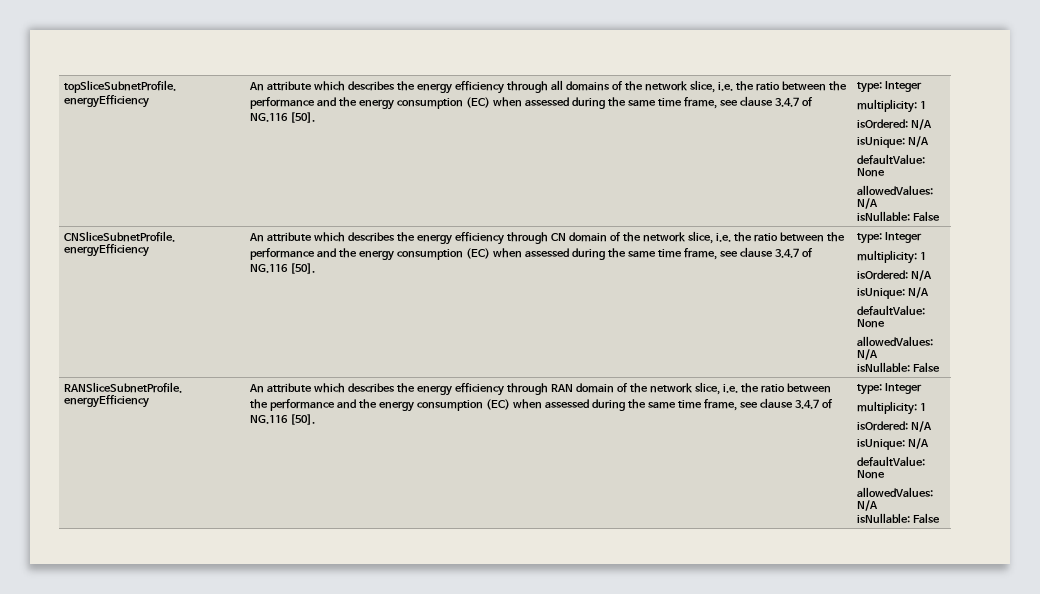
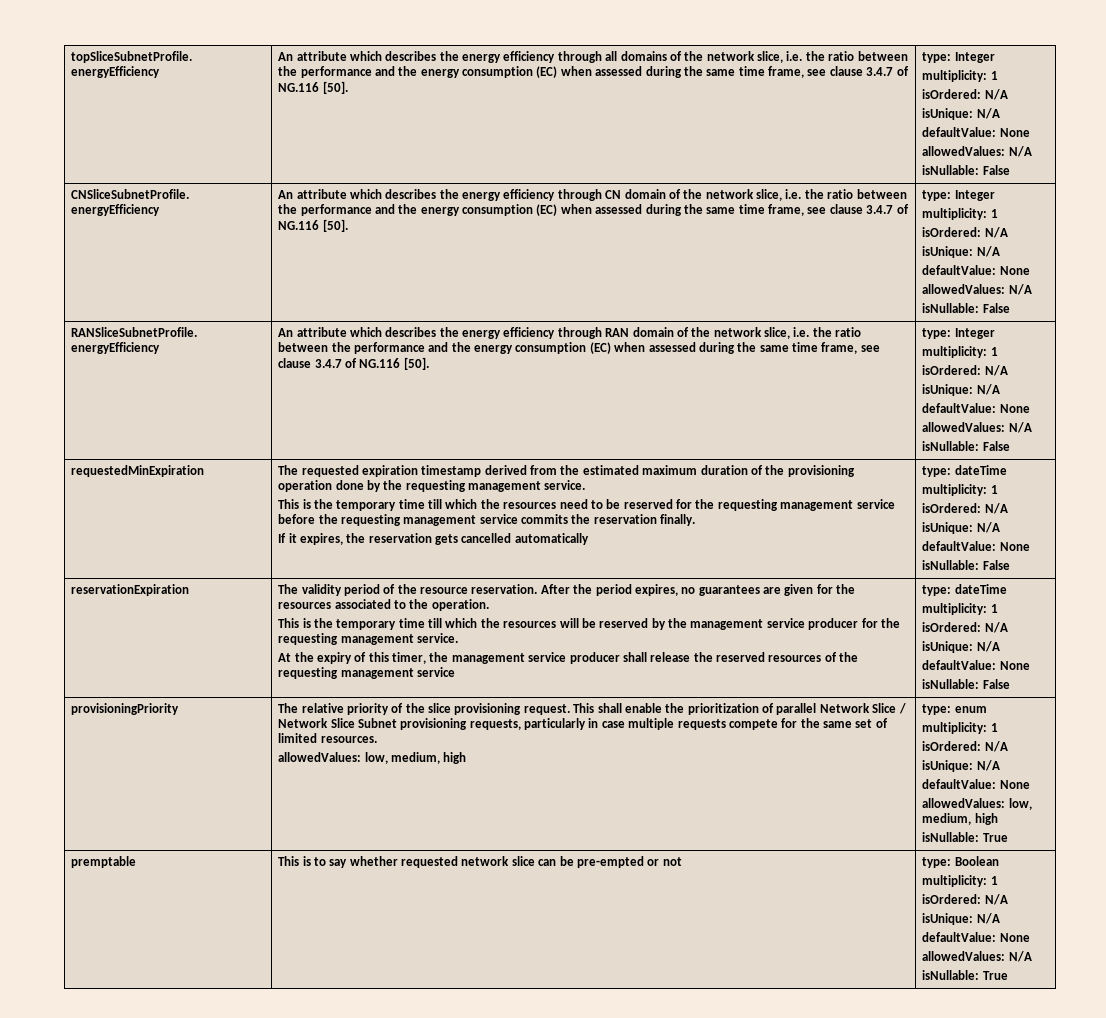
+ requestedMinExpiration | The requested expiration timestamp derived from the estimated maximum duration of the provisioning operation done by the requesting management service.
+ This is the temporary time till which the resources need to be reserved for the requesting management service before the requesting management service commits the reservation finally.
+ If it expires, the reservation gets cancelled automatically | type: dateTime
+ multiplicity: 1
+ isOrdered: N/A
+ isUnique: N/A
+ defaultValue: None
+ isNullable: False
+ reservationExpiration | The validity period of the resource reservation. After the period expires, no guarantees are given for the resources associated to the operation.
+ This is the temporary time till which the resources will be reserved by the management service producer for the requesting management service.
+ At the expiry of this timer, the management service producer shall release the reserved resources of the requesting management service | type: dateTime
+ multiplicity: 1
+ isOrdered: N/A
+ isUnique: N/A
+ defaultValue: None
+ isNullable: False
+ provisioningPriority | The relative priority of the slice provisioning request. This shall enable the prioritization of parallel Network Slice / Network Slice Subnet provisioning requests, particularly in case multiple requests compete for the same set of limited resources.
+ allowedValues: low, medium, high | type: enum
+ multiplicity: 1
+ isOrdered: N/A
+ isUnique: N/A
+ defaultValue: None
+ allowedValues: low, medium, high
+ isNullable: True
+ premptable | This is to say whether requested network slice can be pre-empted or not | type: Boolean
+ multiplicity: 1
+ isOrdered: N/A
+ isUnique: N/A
+ defaultValue: None
+ allowedValues: N/A
+ isNullable: True

